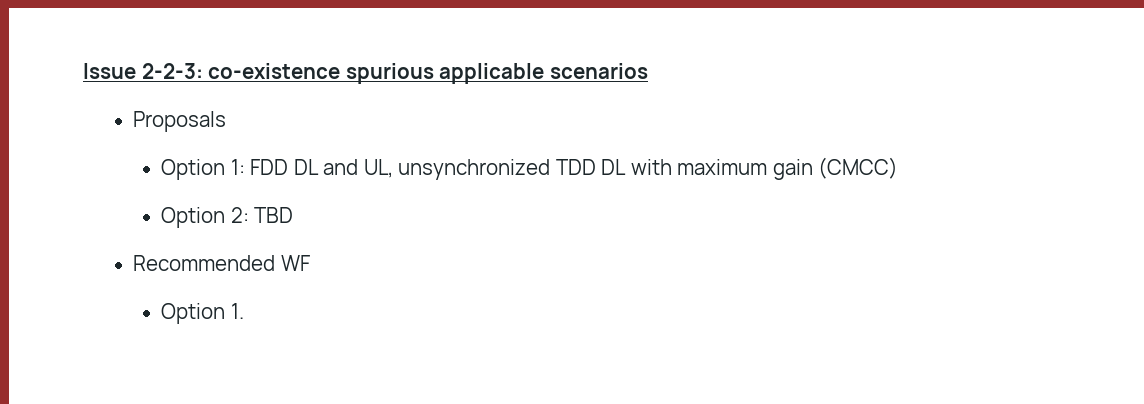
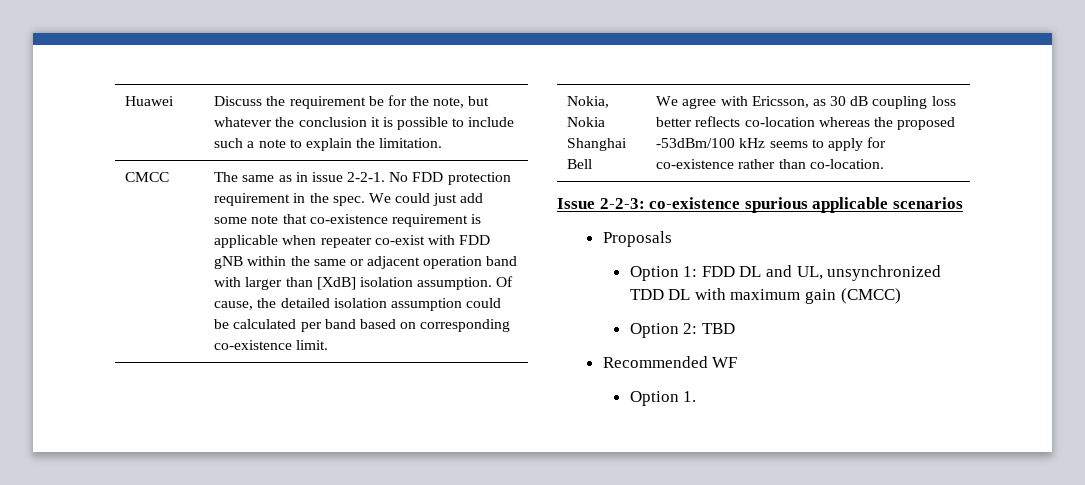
+ Huawei | Discuss the requirement be for the note, but whatever the conclusion it is possible to include such a note to explain the limitation.
+ CMCC | The same as in issue 2-2-1. No FDD protection requirement in the spec. We could just add some note that co-existence requirement is applicable when repeater co-exist with FDD gNB within the same or adjacent operation band with larger than [XdB] isolation assumption. Of cause, the detailed isolation assumption could be calculated per band based on corresponding co-existence limit.
+ Nokia, Nokia Shanghai Bell | We agree with Ericsson, as 30 dB coupling loss better reflects co-location whereas the proposed -53dBm/100 kHz seems to apply for co-existence rather than co-location.

